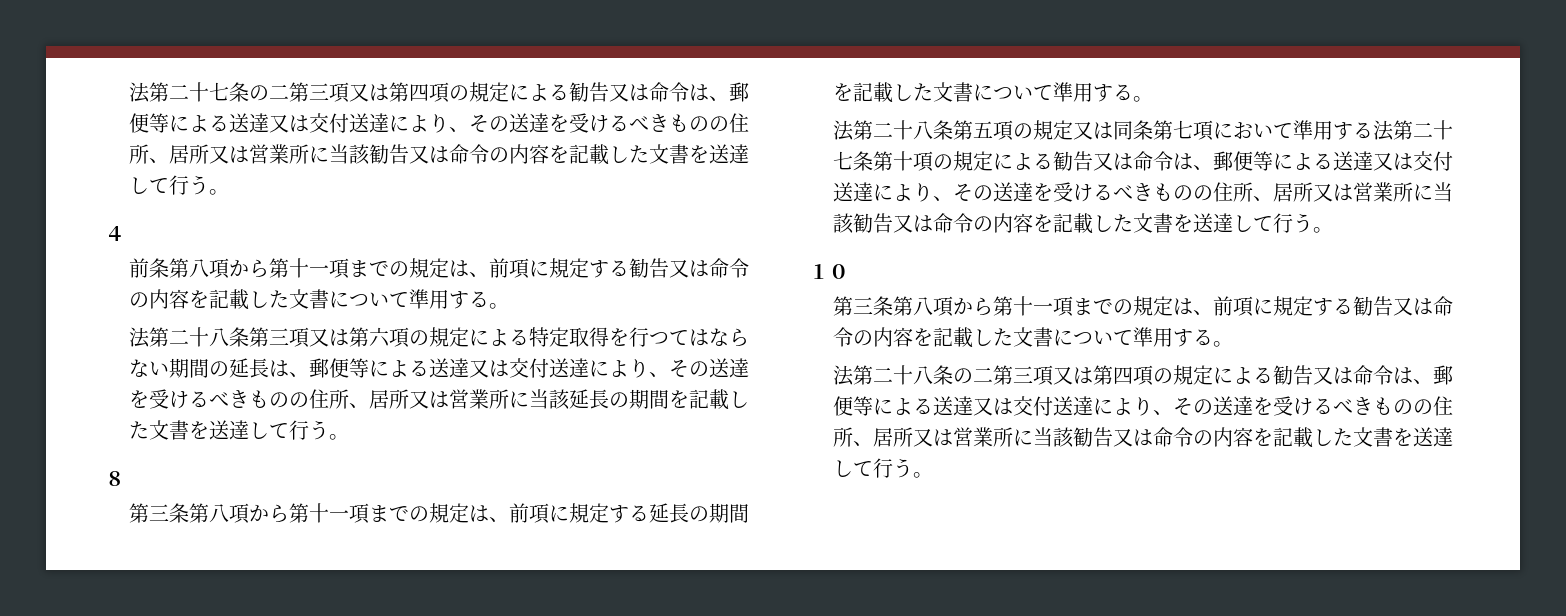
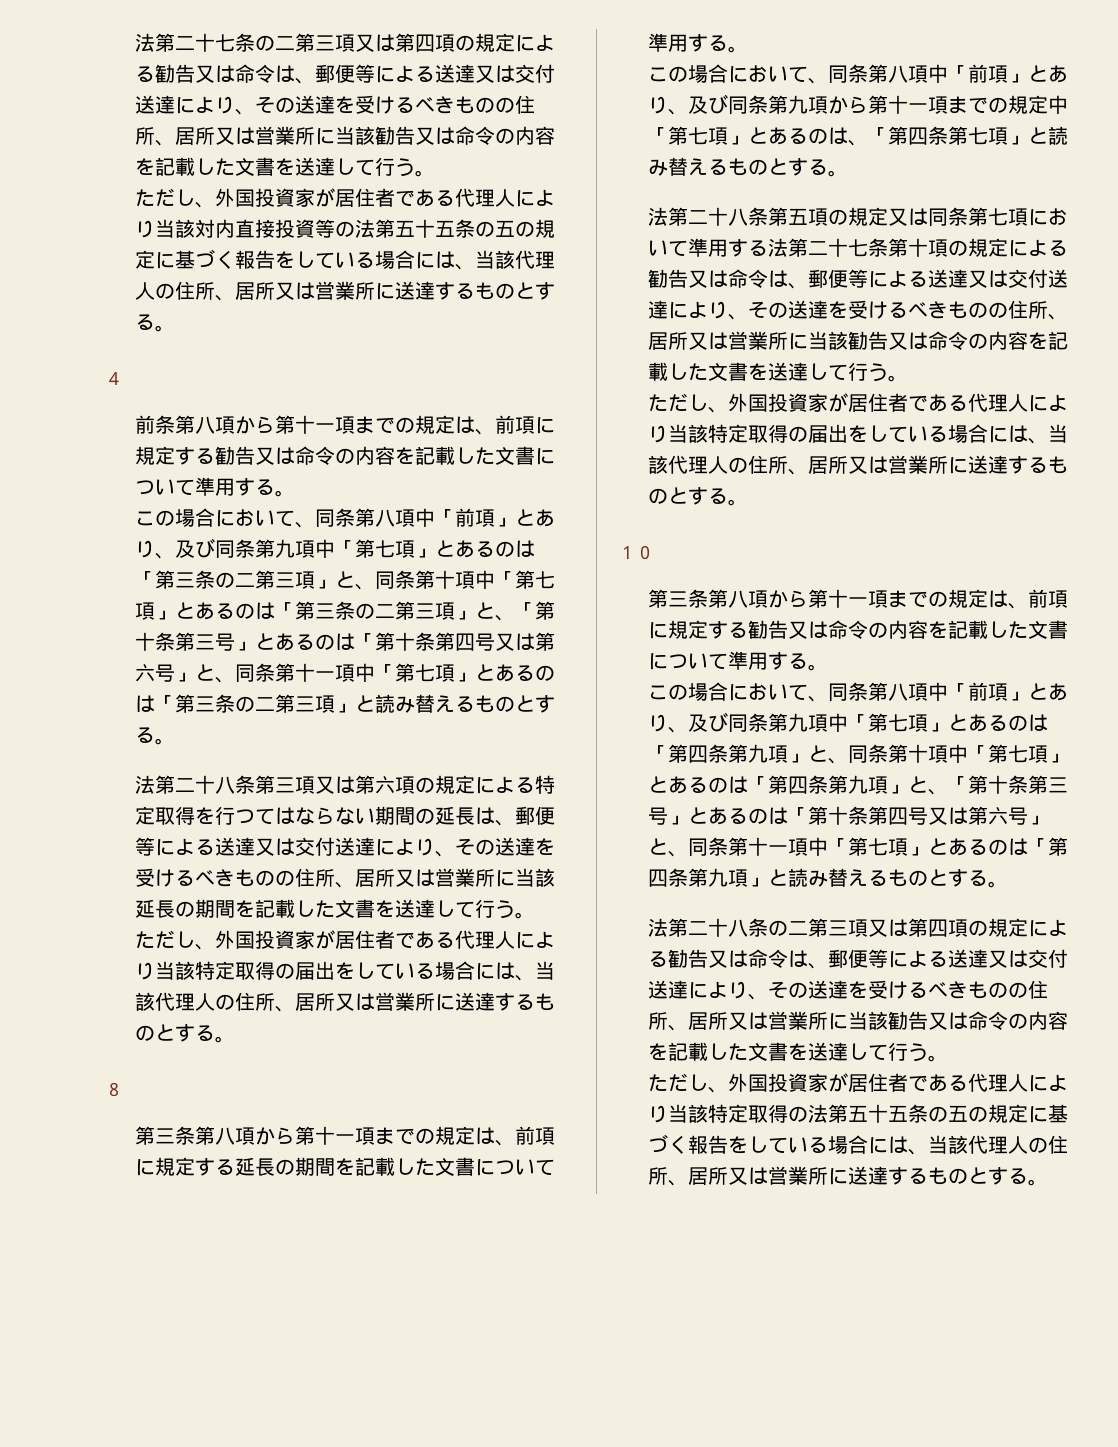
+ ただし、外国投資家が居住者である代理人により当該対内直接投資等の法第五十五条の五の規定に基づく報告をしている場合には、当該代理人の住所、居所又は営業所に送達するものとする。
+ この場合において、同条第八項中「前項」とあり、及び同条第九項中「第七項」とあるのは「第三条の二第三項」と、同条第十項中「第七項」とあるのは「第三条の二第三項」と、「第十条第三号」とあるのは「第十条第四号又は第六号」と、同条第十一項中「第七項」とあるのは「第三条の二第三項」と読み替えるものとする。
  法第二十八条第三項又は第六項の規定による特定取得を行つてはならない期間の延長は、郵便等による送達又は交付送達により、その送達を受けるべきものの住所、居所又は営業所に当該延長の期間を記載した文書を送達して行う。
+ ただし、外国投資家が居住者である代理人により当該特定取得の届出をしている場合には、当該代理人の住所、居所又は営業所に送達するものとする。
+ この場合において、同条第八項中「前項」とあり、及び同条第九項から第十一項までの規定中「第七項」とあるのは、「第四条第七項」と読み替えるものとする。
  法第二十八条第五項の規定又は同条第七項において準用する法第二十七条第十項の規定による勧告又は命令は、郵便等による送達又は交付送達により、その送達を受けるべきものの住所、居所又は営業所に当該勧告又は命令の内容を記載した文書を送達して行う。
+ ただし、外国投資家が居住者である代理人により当該特定取得の届出をしている場合には、当該代理人の住所、居所又は営業所に送達するものとする。
+ この場合において、同条第八項中「前項」とあり、及び同条第九項中「第七項」とあるのは「第四条第九項」と、同条第十項中「第七項」とあるのは「第四条第九項」と、「第十条第三号」とあるのは「第十条第四号又は第六号」と、同条第十一項中「第七項」とあるのは「第四条第九項」と読み替えるものとする。
+ ただし、外国投資家が居住者である代理人により当該特定取得の法第五十五条の五の規定に基づく報告をしている場合には、当該代理人の住所、居所又は営業所に送達するものとする。

